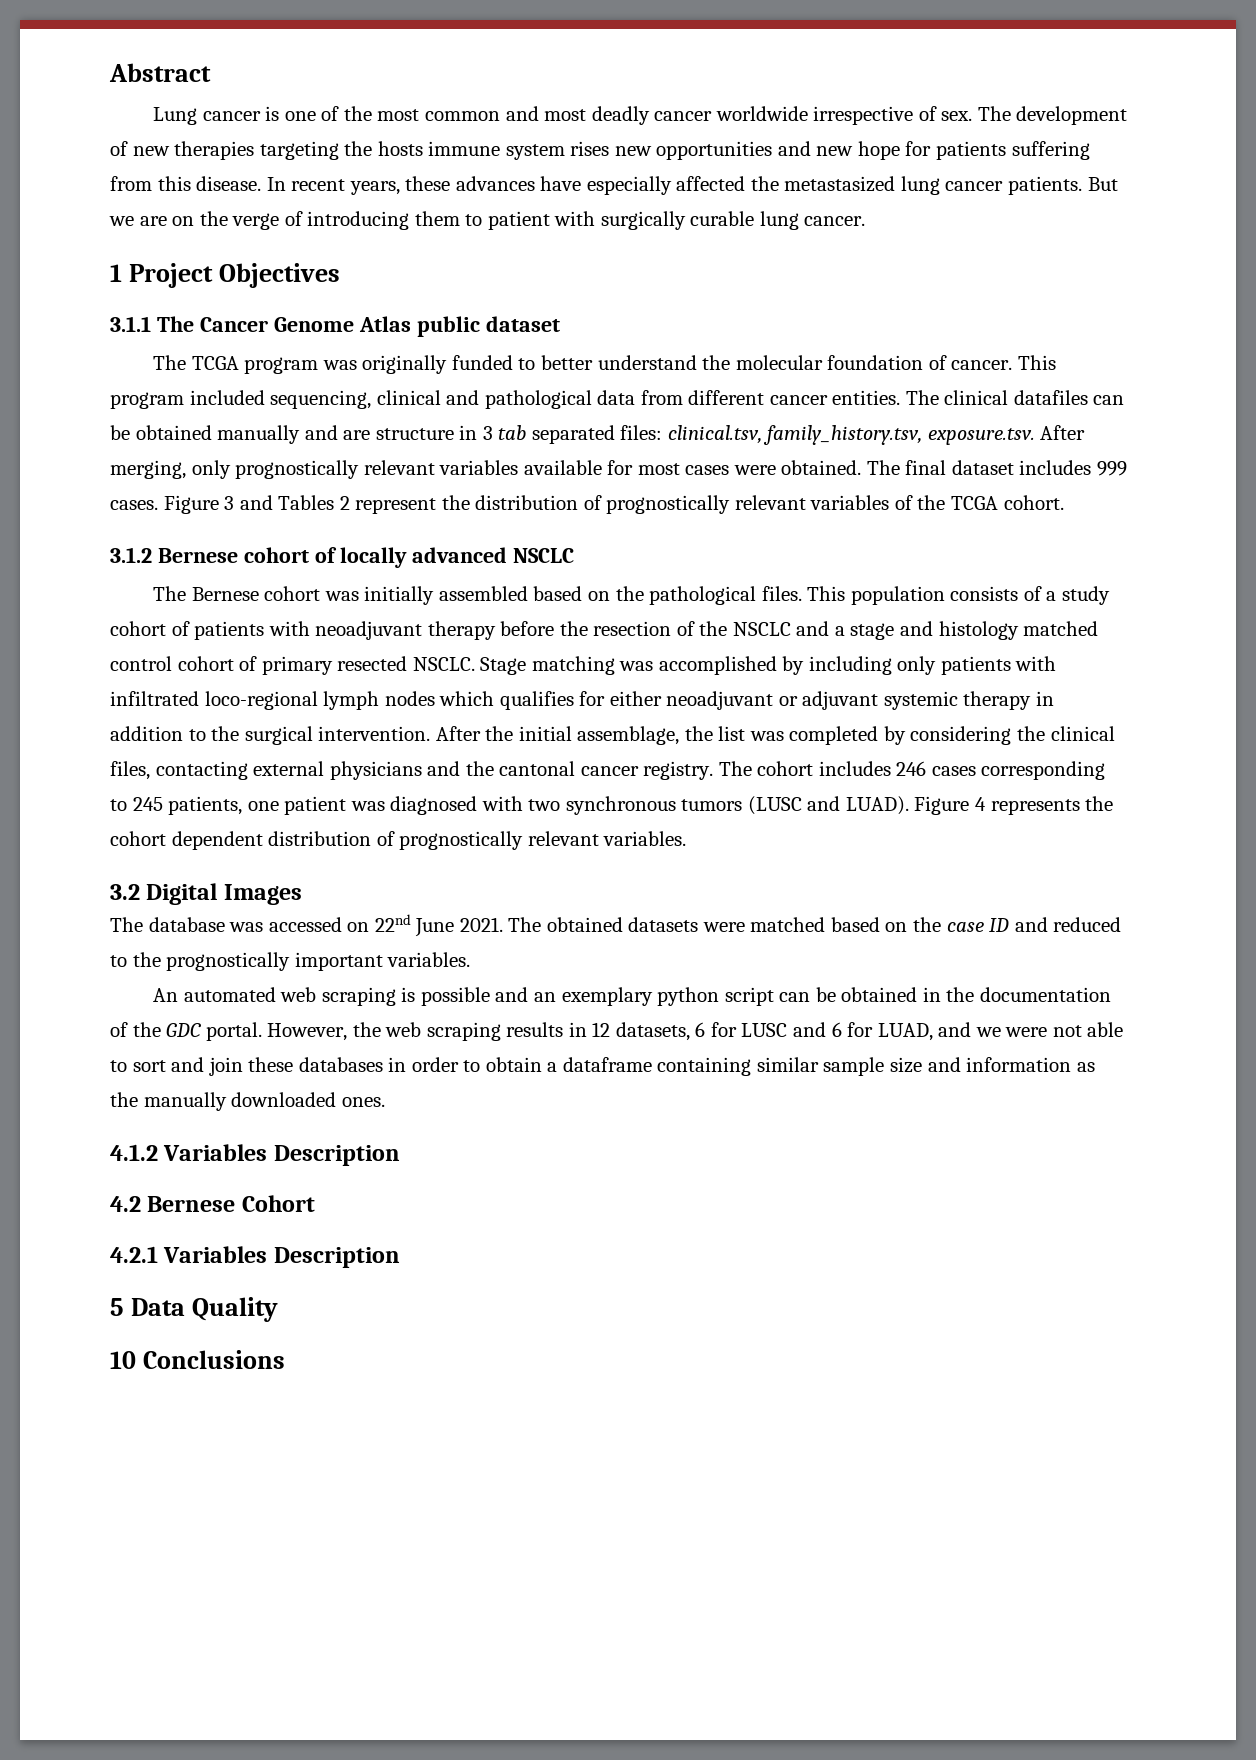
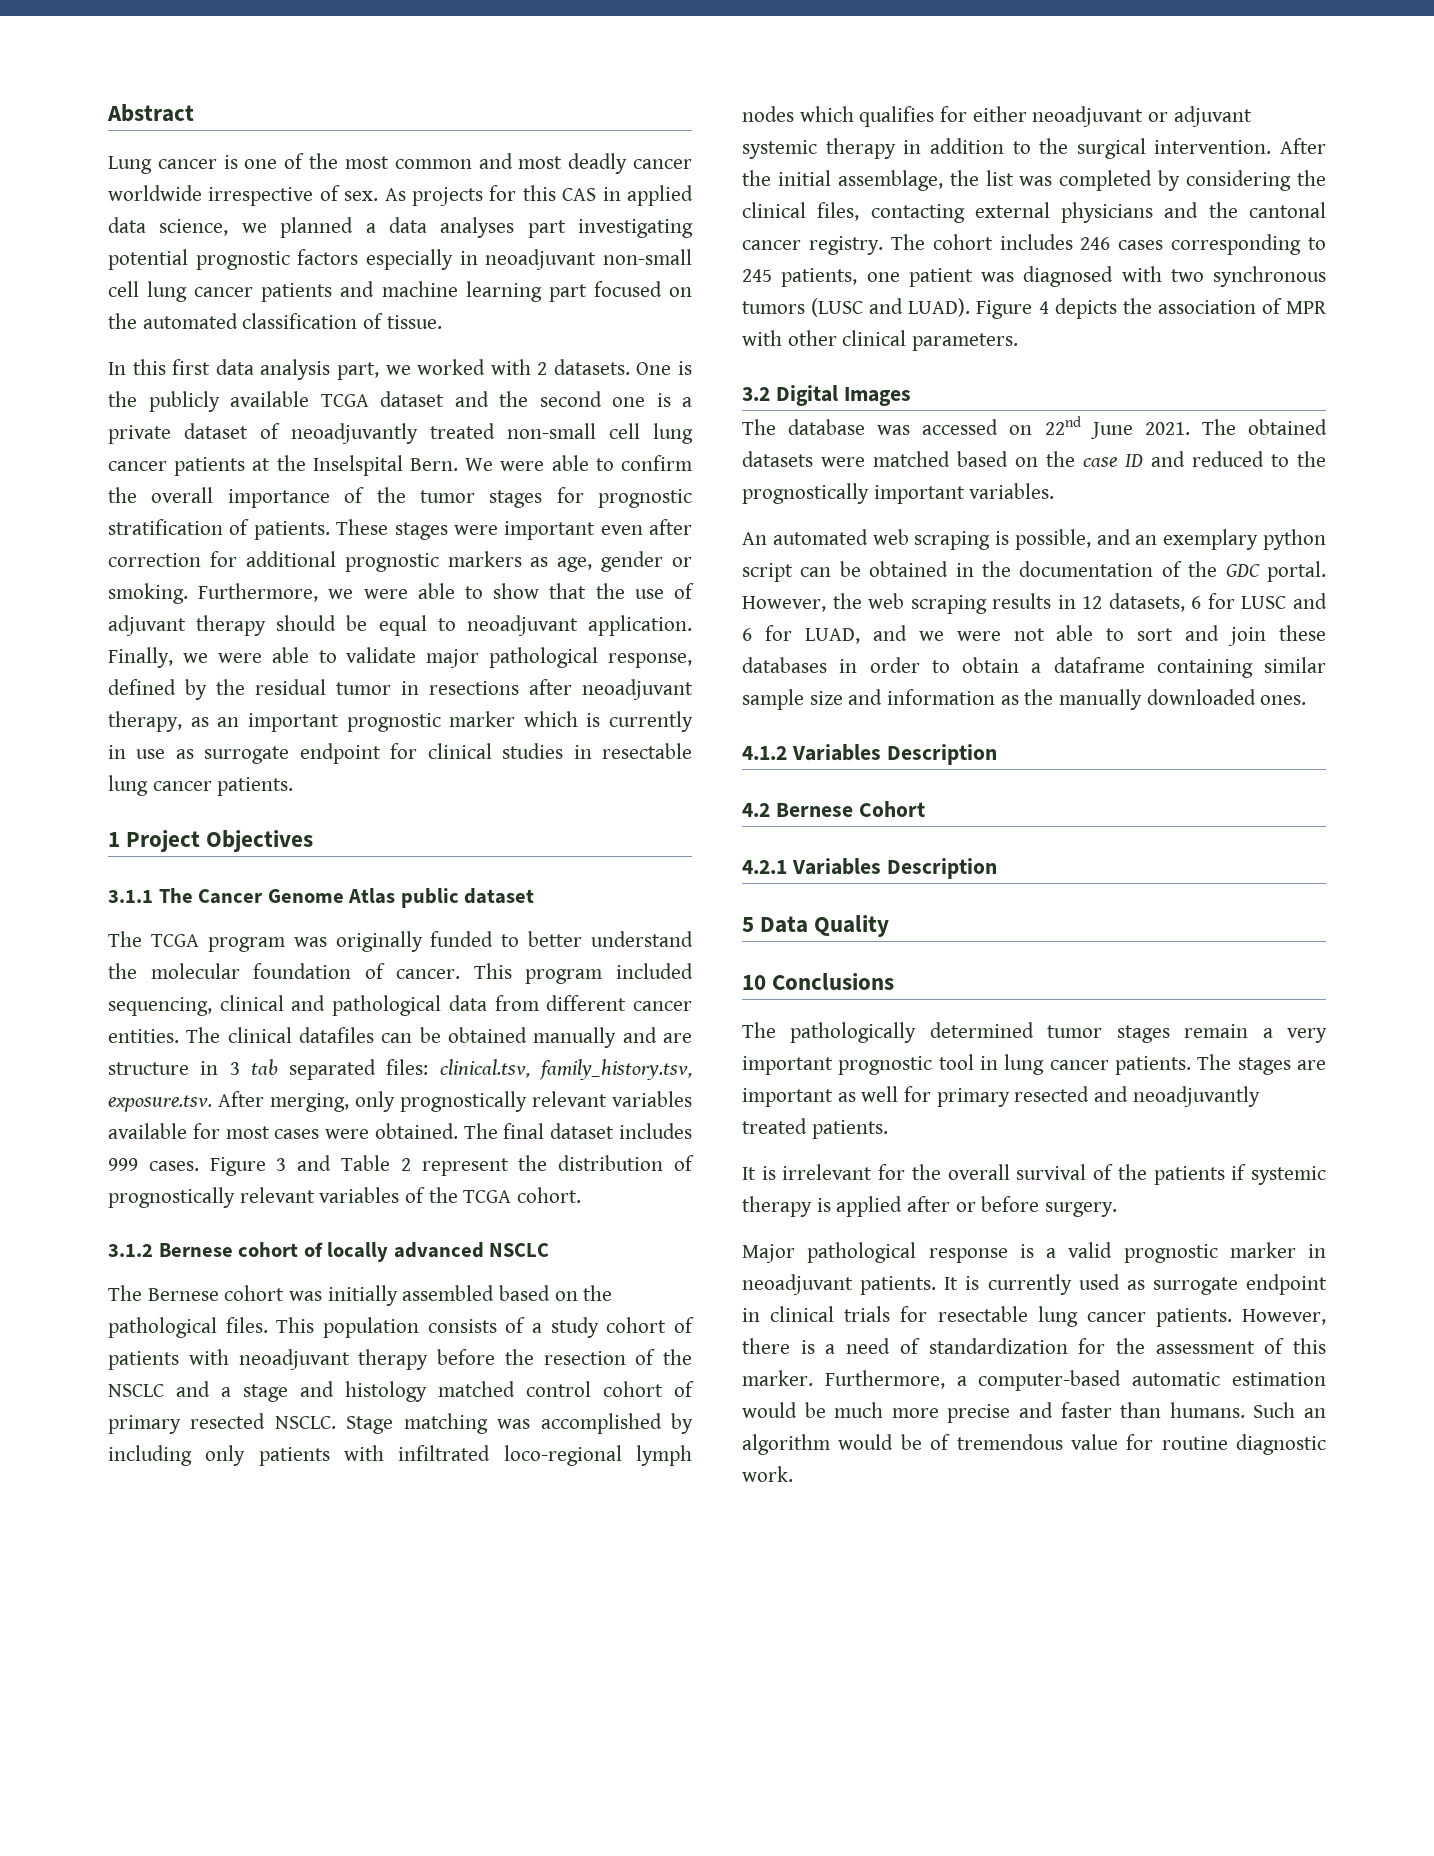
- The development of new therapies targeting the hosts immune system rises new opportunities and new hope for patients suffering from this disease. In recent years, these advances have especially affected the metastasized lung cancer patients. But we are on the verge of introducing them to patient with surgically curable lung cancer.
+ As projects for this CAS in applied data science, we planned a data analyses part investigating potential prognostic factors especially in neoadjuvant non-small cell lung cancer patients and machine learning part focused on the automated classification of tissue.
+ In this first data analysis part, we worked with 2 datasets. One is the publicly available TCGA dataset and the second one is a private dataset of neoadjuvantly treated non-small cell lung cancer patients at the Inselspital Bern. We were able to confirm the overall importance of the tumor stages for prognostic stratification of patients. These stages were important even after correction for additional prognostic markers as age, gender or smoking. Furthermore, we were able to show that the use of adjuvant therapy should be equal to neoadjuvant application. Finally, we were able to validate major pathological response, defined by the residual tumor in resections after neoadjuvant therapy, as an important prognostic marker which is currently in use as surrogate endpoint for clinical studies in resectable lung cancer patients.
- Figure 3 and Tables 2 represent the distribution of prognostically relevant variables of the TCGA cohort.
+ Figure 3 and Table 2 represent the distribution of prognostically relevant variables of the TCGA cohort.
- Figure 4 represents the cohort dependent distribution of prognostically relevant variables.
+ Figure 4 depicts the association of MPR with other clinical parameters.
- An automated web scraping is possible and an exemplary python script can be obtained in the documentation of the GDC portal.
+ An automated web scraping is possible, and an exemplary python script can be obtained in the documentation of the GDC portal.
+ The pathologically determined tumor stages remain a very important prognostic tool in lung cancer patients. The stages are important as well for primary resected and neoadjuvantly treated patients.
+ It is irrelevant for the overall survival of the patients if systemic therapy is applied after or before surgery.
+ Major pathological response is a valid prognostic marker in neoadjuvant patients. It is currently used as surrogate endpoint in clinical trials for resectable lung cancer patients. However, there is a need of standardization for the assessment of this marker. Furthermore, a computer-based automatic estimation would be much more precise and faster than humans. Such an algorithm would be of tremendous value for routine diagnostic work.

